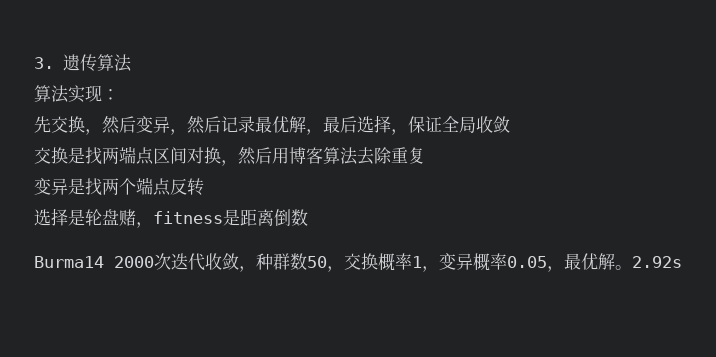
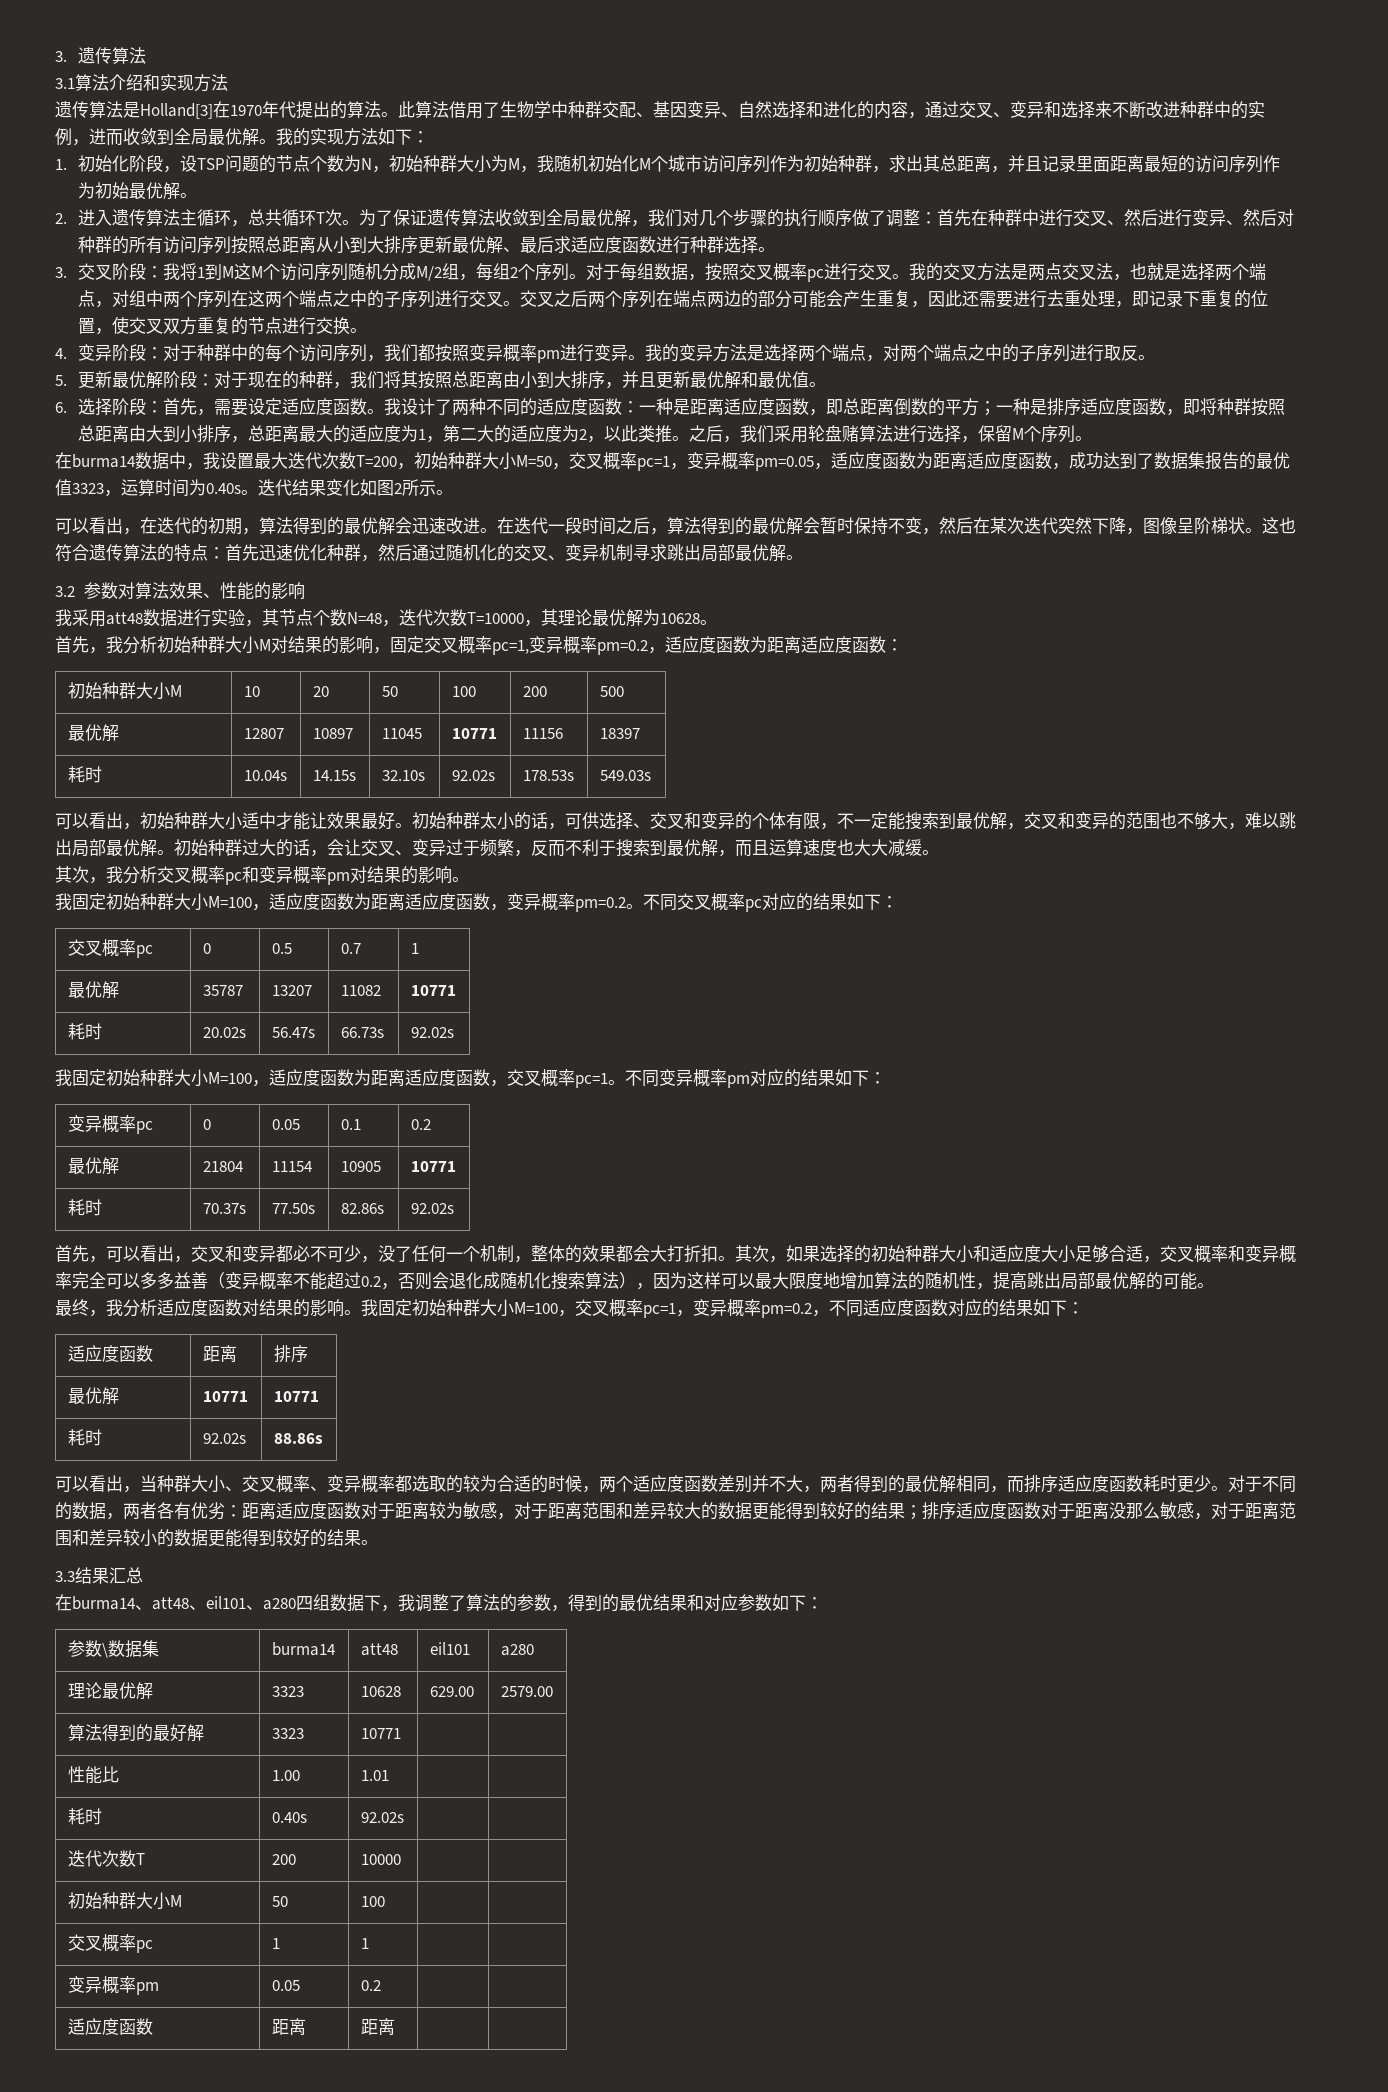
- 算法实现：
- 先交换，然后变异，然后记录最优解，最后选择，保证全局收敛
- 交换是找两端点区间对换，然后用博客算法去除重复
- 变异是找两个端点反转
- 选择是轮盘赌，fitness是距离倒数
- Burma14 2000次迭代收敛，种群数50，交换概率1，变异概率0.05，最优解。2.92s
+ 3.1算法介绍和实现方法
+ 遗传算法是Holland[3]在1970年代提出的算法。此算法借用了生物学中种群交配、基因变异、自然选择和进化的内容，通过交叉、变异和选择来不断改进种群中的实例，进而收敛到全局最优解。我的实现方法如下：
+ 1.初始化阶段，设TSP问题的节点个数为N，初始种群大小为M，我随机初始化M个城市访问序列作为初始种群，求出其总距离，并且记录里面距离最短的访问序列作为初始最优解。
+ 2.进入遗传算法主循环，总共循环T次。为了保证遗传算法收敛到全局最优解，我们对几个步骤的执行顺序做了调整：首先在种群中进行交叉、然后进行变异、然后对种群的所有访问序列按照总距离从小到大排序更新最优解、最后求适应度函数进行种群选择。
+ 3.交叉阶段：我将1到M这M个访问序列随机分成M/2组，每组2个序列。对于每组数据，按照交叉概率pc进行交叉。我的交叉方法是两点交叉法，也就是选择两个端点，对组中两个序列在这两个端点之中的子序列进行交叉。交叉之后两个序列在端点两边的部分可能会产生重复，因此还需要进行去重处理，即记录下重复的位置，使交叉双方重复的节点进行交换。
+ 4.变异阶段：对于种群中的每个访问序列，我们都按照变异概率pm进行变异。我的变异方法是选择两个端点，对两个端点之中的子序列进行取反。
+ 5.更新最优解阶段：对于现在的种群，我们将其按照总距离由小到大排序，并且更新最优解和最优值。
+ 6.选择阶段：首先，需要设定适应度函数。我设计了两种不同的适应度函数：一种是距离适应度函数，即总距离倒数的平方；一种是排序适应度函数，即将种群按照总距离由大到小排序，总距离最大的适应度为1，第二大的适应度为2，以此类推。之后，我们采用轮盘赌算法进行选择，保留M个序列。
+ 在burma14数据中，我设置最大迭代次数T=200，初始种群大小M=50，交叉概率pc=1，变异概率pm=0.05，适应度函数为距离适应度函数，成功达到了数据集报告的最优值3323，运算时间为0.40s。迭代结果变化如图2所示。
+ 可以看出，在迭代的初期，算法得到的最优解会迅速改进。在迭代一段时间之后，算法得到的最优解会暂时保持不变，然后在某次迭代突然下降，图像呈阶梯状。这也符合遗传算法的特点：首先迅速优化种群，然后通过随机化的交叉、变异机制寻求跳出局部最优解。
+ 3.2参数对算法效果、性能的影响
+ 我采用att48数据进行实验，其节点个数N=48，迭代次数T=10000，其理论最优解为10628。
+ 首先，我分析初始种群大小M对结果的影响，固定交叉概率pc=1,变异概率pm=0.2，适应度函数为距离适应度函数：
+ 初始种群大小M | 10 | 20 | 50 | 100 | 200 | 500
+ 最优解 | 12807 | 10897 | 11045 | 10771 | 11156 | 18397
+ 耗时 | 10.04s | 14.15s | 32.10s | 92.02s | 178.53s | 549.03s
+ 可以看出，初始种群大小适中才能让效果最好。初始种群太小的话，可供选择、交叉和变异的个体有限，不一定能搜索到最优解，交叉和变异的范围也不够大，难以跳出局部最优解。初始种群过大的话，会让交叉、变异过于频繁，反而不利于搜索到最优解，而且运算速度也大大减缓。
+ 其次，我分析交叉概率pc和变异概率pm对结果的影响。
+ 我固定初始种群大小M=100，适应度函数为距离适应度函数，变异概率pm=0.2。不同交叉概率pc对应的结果如下：
+ 交叉概率pc | 0 | 0.5 | 0.7 | 1
+ 最优解 | 35787 | 13207 | 11082 | 10771
+ 耗时 | 20.02s | 56.47s | 66.73s | 92.02s
+ 我固定初始种群大小M=100，适应度函数为距离适应度函数，交叉概率pc=1。不同变异概率pm对应的结果如下：
+ 变异概率pc | 0 | 0.05 | 0.1 | 0.2
+ 最优解 | 21804 | 11154 | 10905 | 10771
+ 耗时 | 70.37s | 77.50s | 82.86s | 92.02s
+ 首先，可以看出，交叉和变异都必不可少，没了任何一个机制，整体的效果都会大打折扣。其次，如果选择的初始种群大小和适应度大小足够合适，交叉概率和变异概率完全可以多多益善（变异概率不能超过0.2，否则会退化成随机化搜索算法），因为这样可以最大限度地增加算法的随机性，提高跳出局部最优解的可能。
+ 最终，我分析适应度函数对结果的影响。我固定初始种群大小M=100，交叉概率pc=1，变异概率pm=0.2，不同适应度函数对应的结果如下：
+ 适应度函数 | 距离 | 排序
+ 最优解 | 10771 | 10771
+ 耗时 | 92.02s | 88.86s
+ 可以看出，当种群大小、交叉概率、变异概率都选取的较为合适的时候，两个适应度函数差别并不大，两者得到的最优解相同，而排序适应度函数耗时更少。对于不同的数据，两者各有优劣：距离适应度函数对于距离较为敏感，对于距离范围和差异较大的数据更能得到较好的结果；排序适应度函数对于距离没那么敏感，对于距离范围和差异较小的数据更能得到较好的结果。
+ 3.3结果汇总
+ 在burma14、att48、eil101、a280四组数据下，我调整了算法的参数，得到的最优结果和对应参数如下：
+ 参数\数据集 | burma14 | att48 | eil101 | a280
+ 理论最优解 | 3323 | 10628 | 629.00 | 2579.00
+ 算法得到的最好解 | 3323 | 10771 | |
+ 性能比 | 1.00 | 1.01 | |
+ 耗时 | 0.40s | 92.02s | |
+ 迭代次数T | 200 | 10000 | |
+ 初始种群大小M | 50 | 100 | |
+ 交叉概率pc | 1 | 1 | |
+ 变异概率pm | 0.05 | 0.2 | |
+ 适应度函数 | 距离 | 距离 | |

